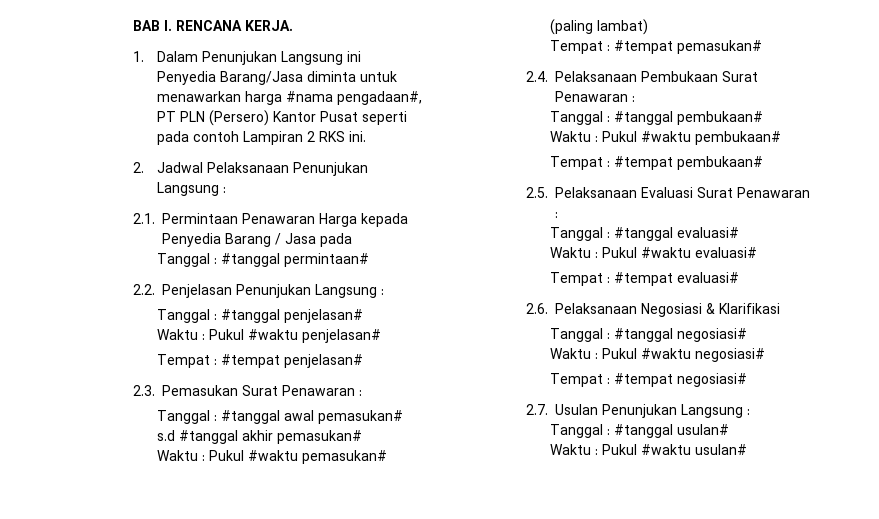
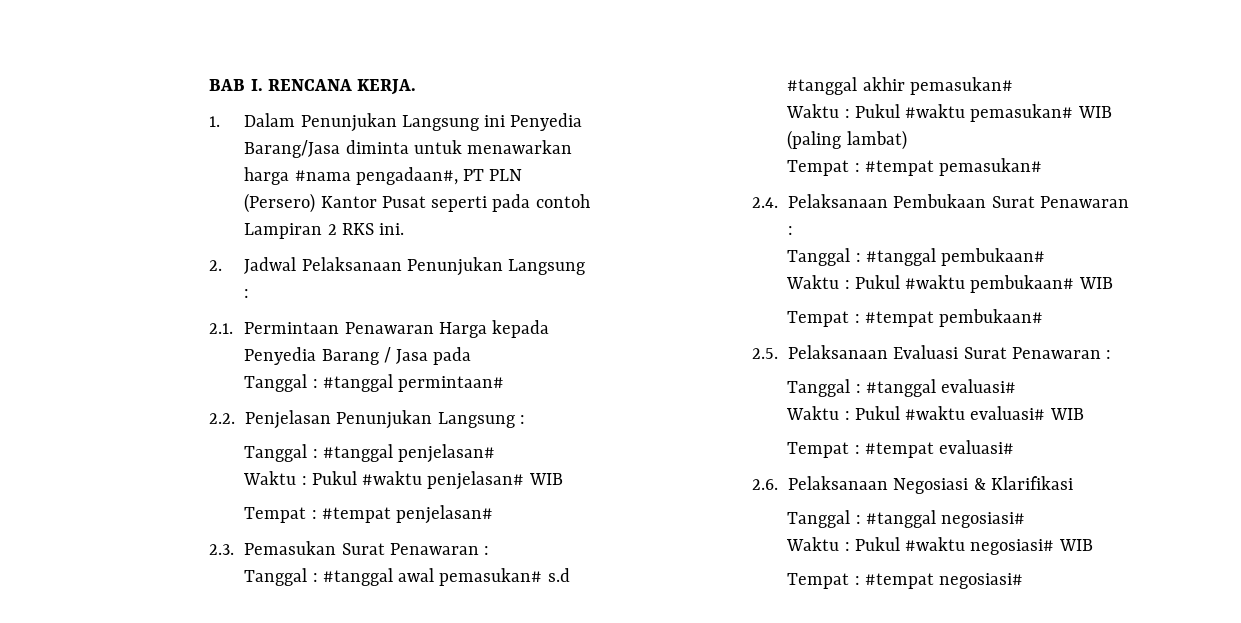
- Waktu : Pukul #waktu penjelasan#
+ Waktu : Pukul #waktu penjelasan# WIB
- Waktu : Pukul #waktu pemasukan# (paling lambat)
+ Waktu : Pukul #waktu pemasukan# WIB (paling lambat)
- Waktu : Pukul #waktu pembukaan#
+ Waktu : Pukul #waktu pembukaan# WIB
- Waktu : Pukul #waktu evaluasi#
+ Waktu : Pukul #waktu evaluasi# WIB
- Waktu : Pukul #waktu negosiasi#
+ Waktu : Pukul #waktu negosiasi# WIB
- 2.7. Usulan Penunjukan Langsung :
- Tanggal : #tanggal usulan#
- Waktu : Pukul #waktu usulan#

